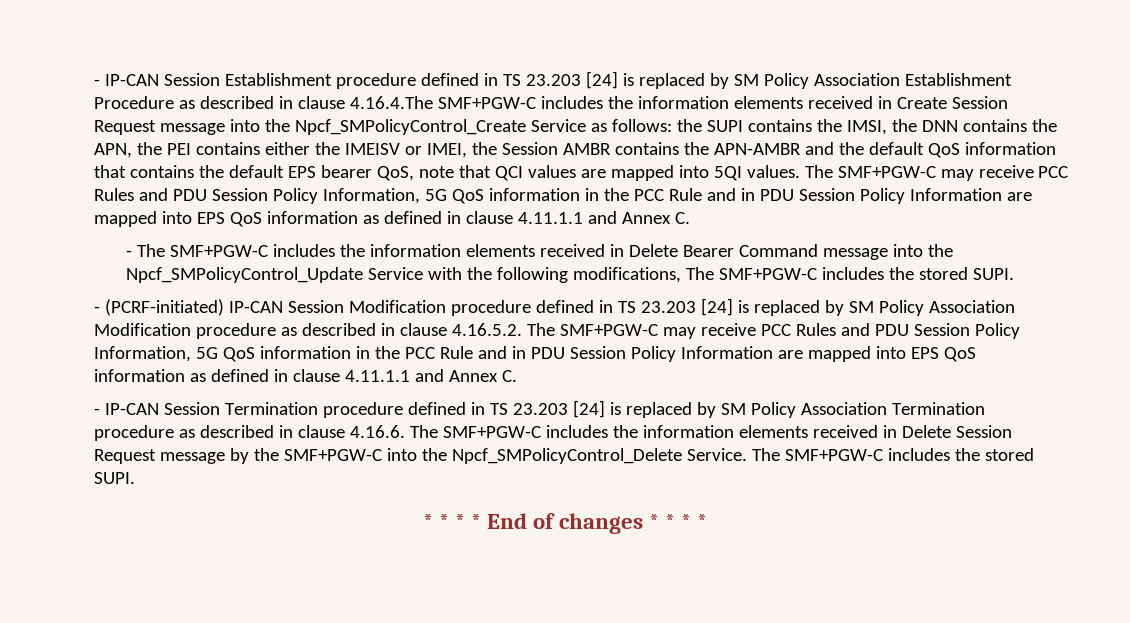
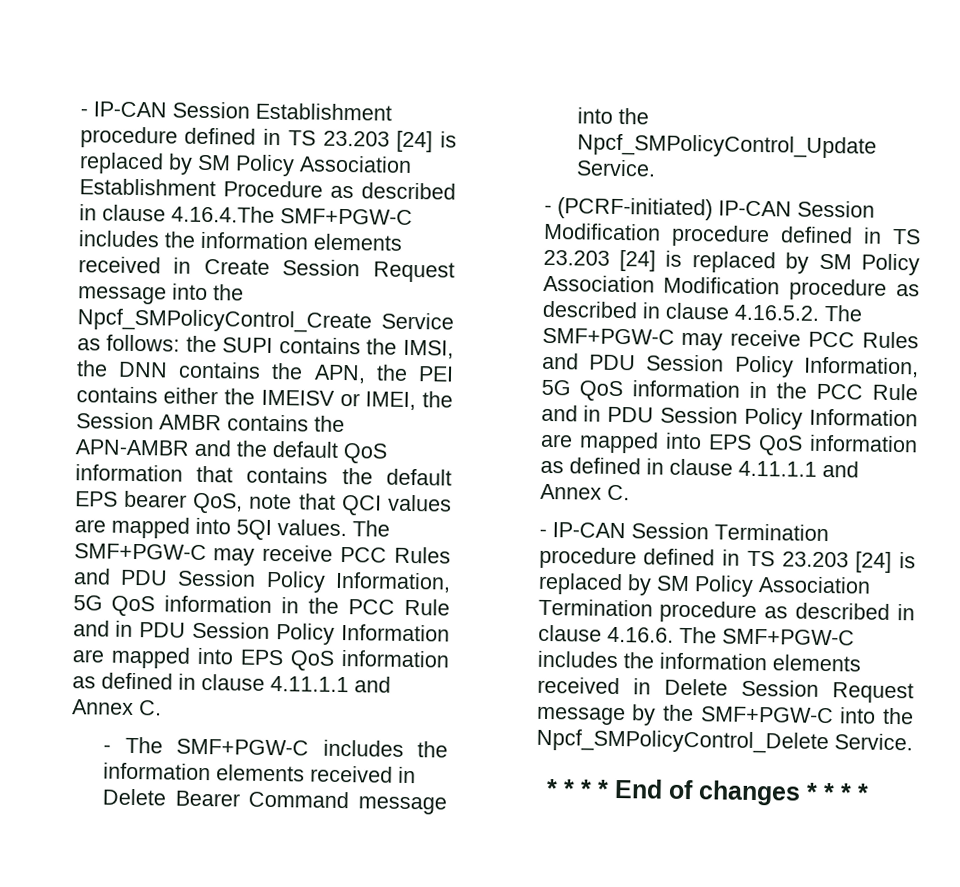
- - The SMF+PGW-C includes the information elements received in Delete Bearer Command message into the Npcf_SMPolicyControl_Update Service with the following modifications, The SMF+PGW-C includes the stored SUPI.
+ - The SMF+PGW-C includes the information elements received in Delete Bearer Command message into the Npcf_SMPolicyControl_Update Service.
- - IP-CAN Session Termination procedure defined in TS 23.203 [24] is replaced by SM Policy Association Termination procedure as described in clause 4.16.6. The SMF+PGW-C includes the information elements received in Delete Session Request message by the SMF+PGW-C into the Npcf_SMPolicyControl_Delete Service. The SMF+PGW-C includes the stored SUPI.
+ - IP-CAN Session Termination procedure defined in TS 23.203 [24] is replaced by SM Policy Association Termination procedure as described in clause 4.16.6. The SMF+PGW-C includes the information elements received in Delete Session Request message by the SMF+PGW-C into the Npcf_SMPolicyControl_Delete Service.

